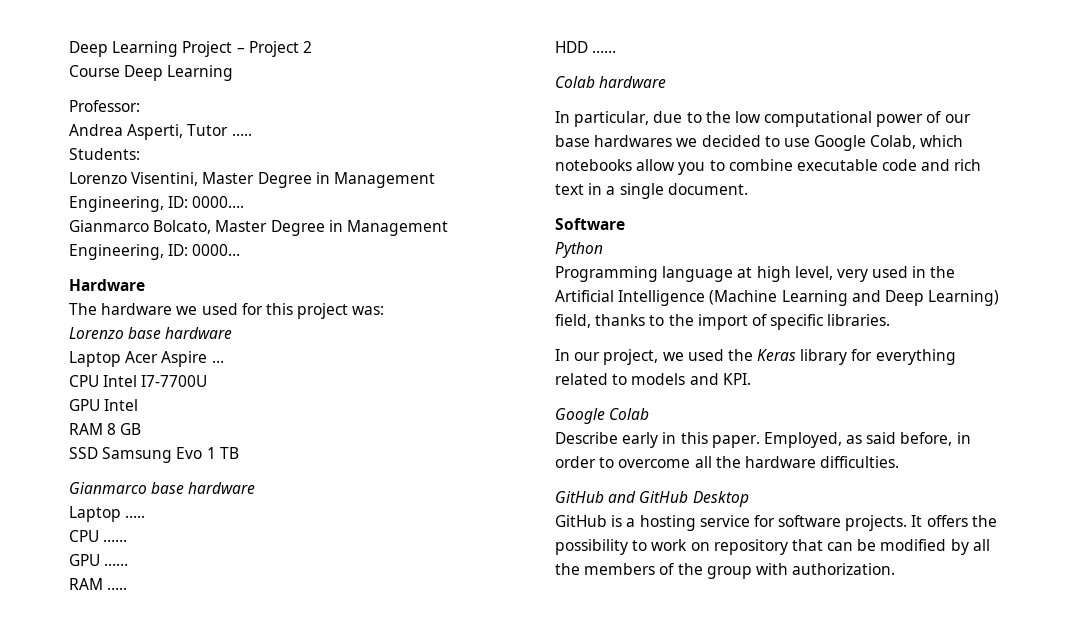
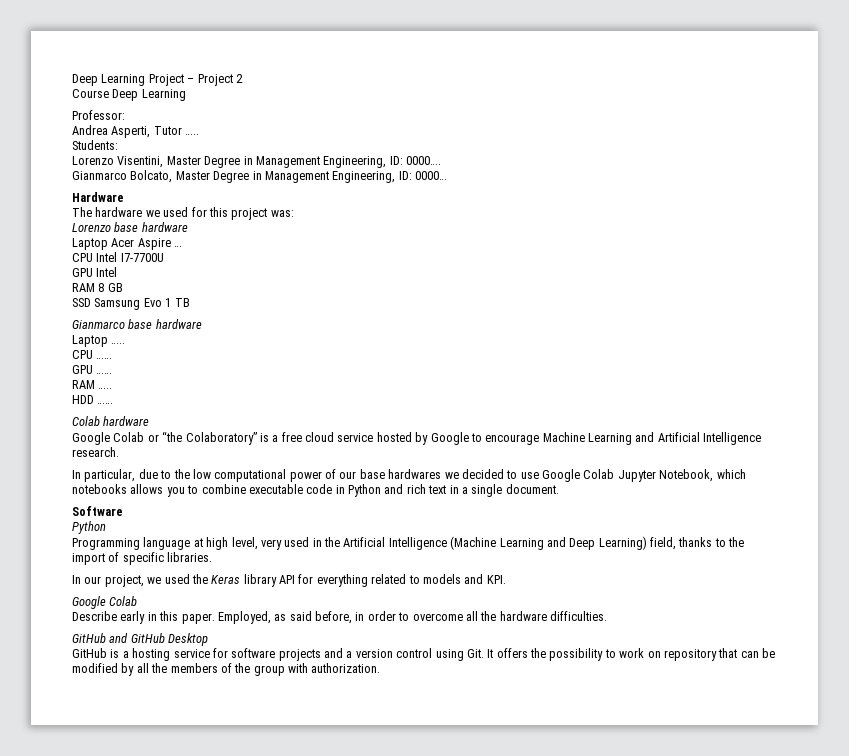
+ Google Colab or “the Colaboratory” is a free cloud service hosted by Google to encourage Machine Learning and Artificial Intelligence research.
- In particular, due to the low computational power of our base hardwares we decided to use Google Colab, which notebooks allow you to combine executable code and rich text in a single document.
+ In particular, due to the low computational power of our base hardwares we decided to use Google Colab Jupyter Notebook, which notebooks allows you to combine executable code in Python and rich text in a single document.
- In our project, we used the Keras library for everything related to models and KPI.
+ In our project, we used the Keras library API for everything related to models and KPI.
- GitHub is a hosting service for software projects. It offers the possibility to work on repository that can be modified by all the members of the group with authorization.
+ GitHub is a hosting service for software projects and a version control using Git. It offers the possibility to work on repository that can be modified by all the members of the group with authorization.

